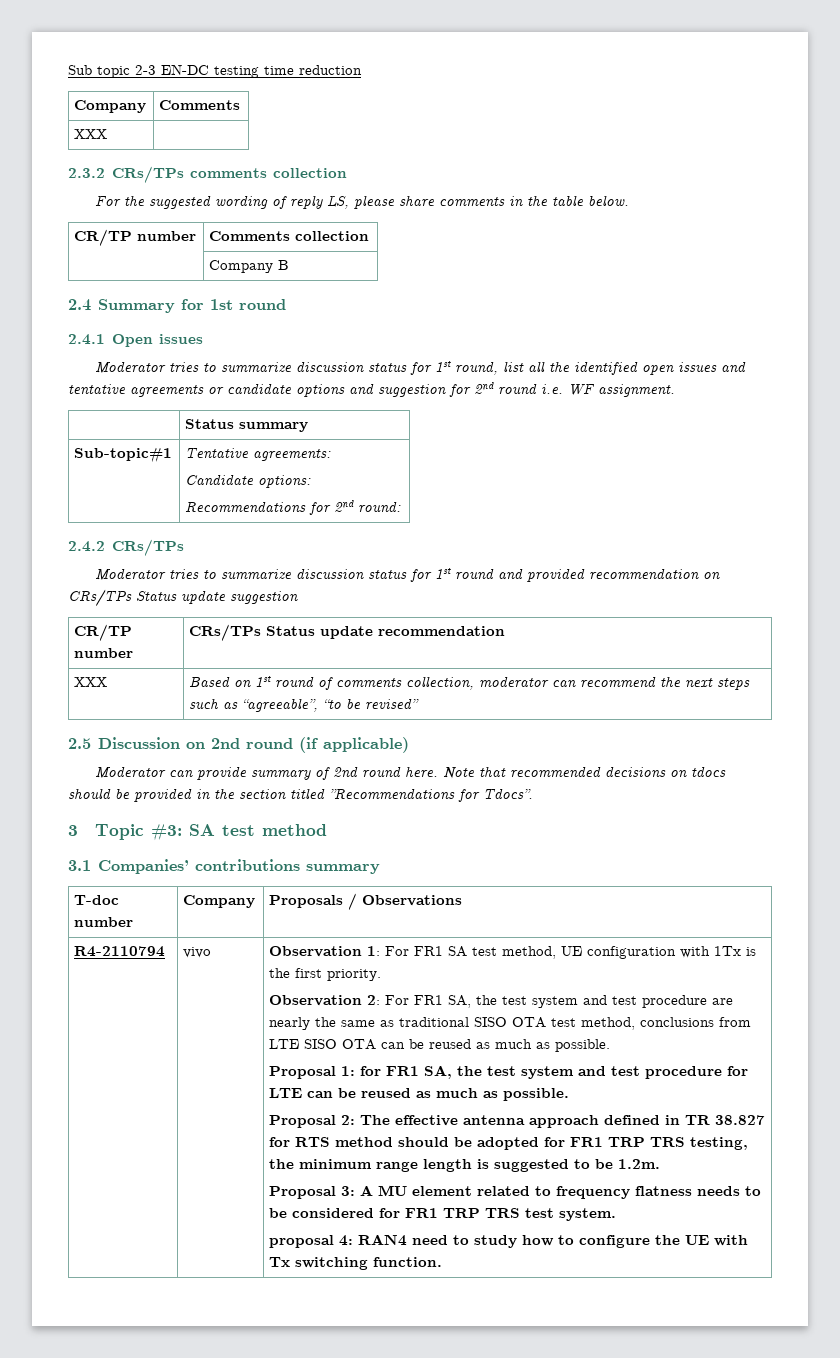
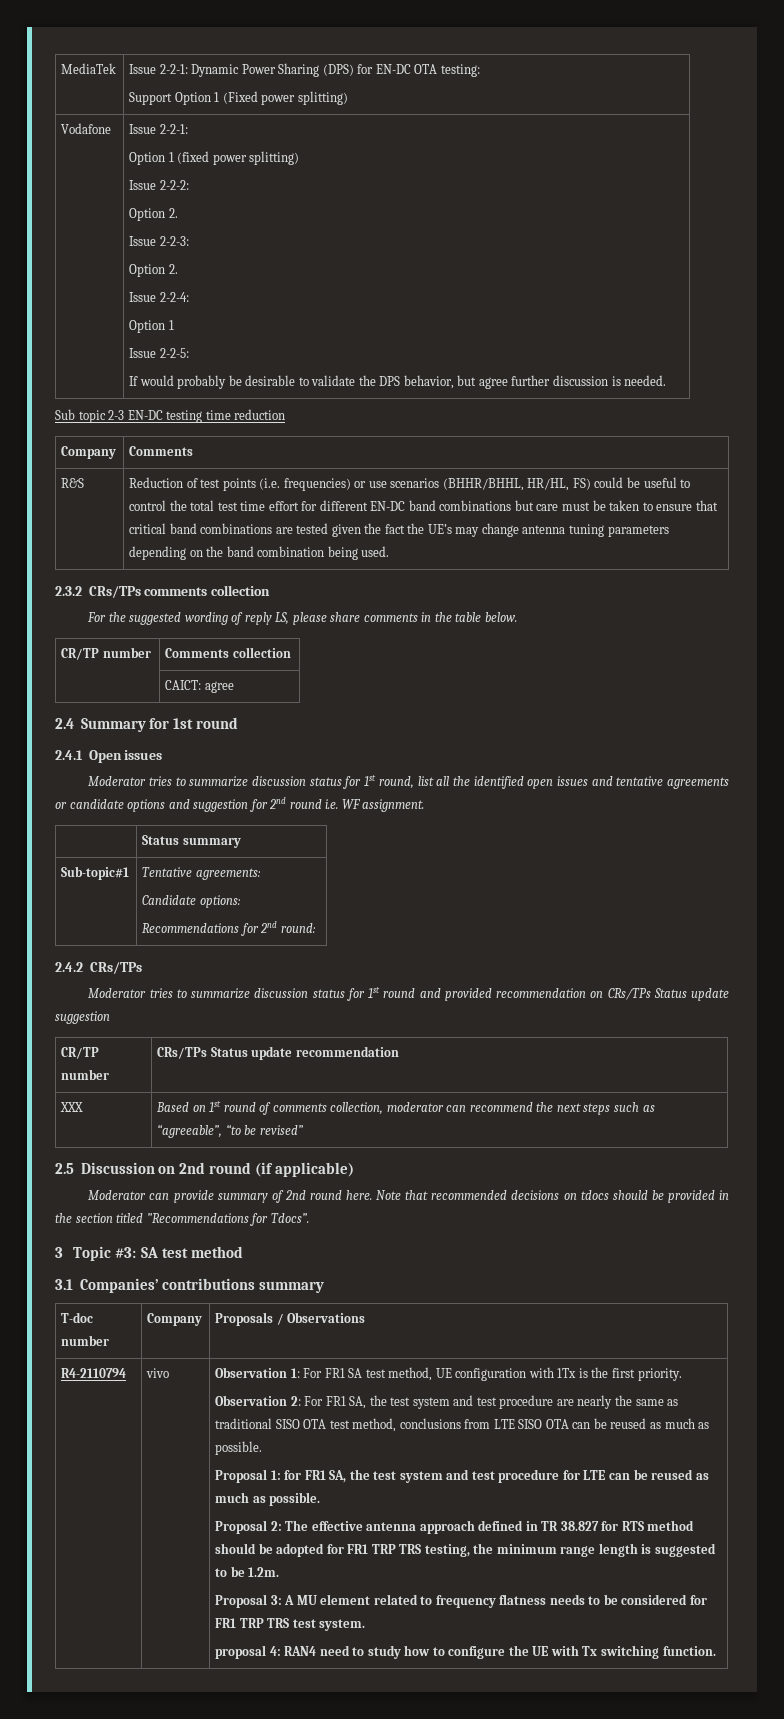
+ MediaTek | Issue 2-2-1: Dynamic Power Sharing (DPS) for EN-DC OTA testing:
+ Support Option 1 (Fixed power splitting)
+ Vodafone | Issue 2-2-1:
+ Option 1 (fixed power splitting)
+ Issue 2-2-2:
+ Option 2.
+ Issue 2-2-3:
+ Option 2.
+ Issue 2-2-4:
+ Option 1
+ Issue 2-2-5:
+ If would probably be desirable to validate the DPS behavior, but agree further discussion is needed.
  Company | Comments
- XXX
+ R&S | Reduction of test points (i.e. frequencies) or use scenarios (BHHR/BHHL, HR/HL, FS) could be useful to control the total test time effort for different EN-DC band combinations but care must be taken to ensure that critical band combinations are tested given the fact the UE’s may change antenna tuning parameters depending on the band combination being used.
- | Company B
+ | CAICT: agree

